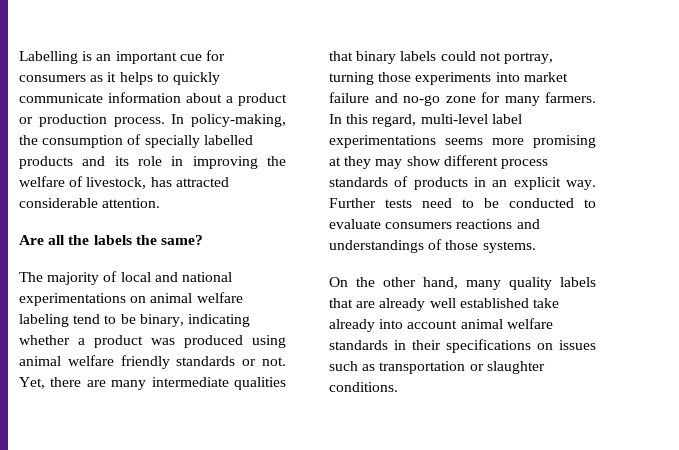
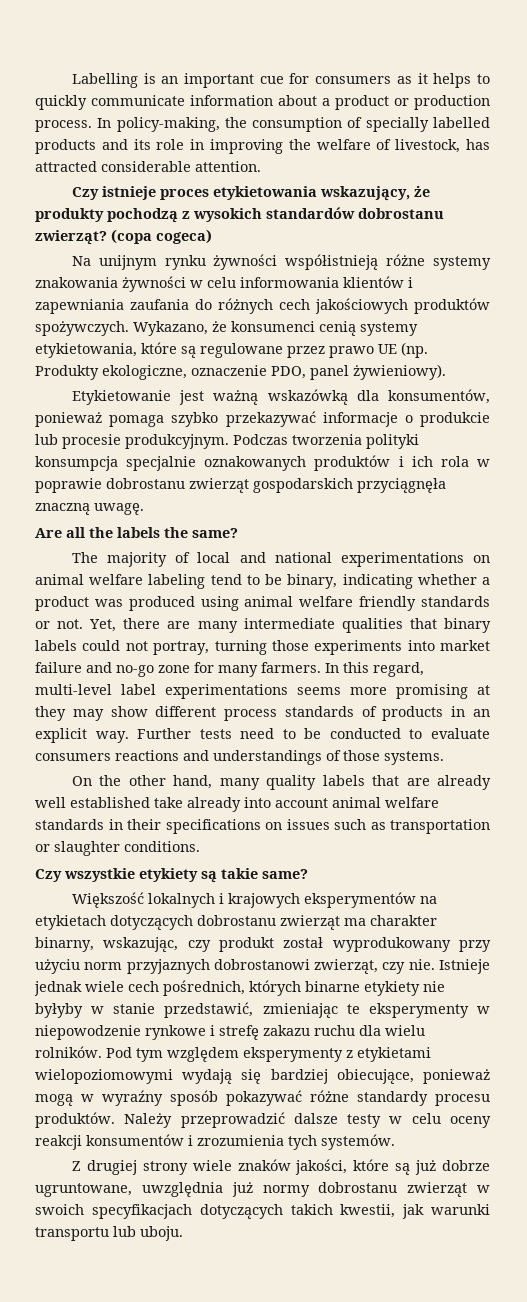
+ Czy istnieje proces etykietowania wskazujący, że produkty pochodzą z wysokich standardów dobrostanu zwierząt? (copa cogeca)
+ Na unijnym rynku żywności współistnieją różne systemy znakowania żywności w celu informowania klientów i zapewniania zaufania do różnych cech jakościowych produktów spożywczych. Wykazano, że konsumenci cenią systemy etykietowania, które są regulowane przez prawo UE (np. Produkty ekologiczne, oznaczenie PDO, panel żywieniowy).
+ Etykietowanie jest ważną wskazówką dla konsumentów, ponieważ pomaga szybko przekazywać informacje o produkcie lub procesie produkcyjnym. Podczas tworzenia polityki konsumpcja specjalnie oznakowanych produktów i ich rola w poprawie dobrostanu zwierząt gospodarskich przyciągnęła znaczną uwagę.
+ Czy wszystkie etykiety są takie same?
+ Większość lokalnych i krajowych eksperymentów na etykietach dotyczących dobrostanu zwierząt ma charakter binarny, wskazując, czy produkt został wyprodukowany przy użyciu norm przyjaznych dobrostanowi zwierząt, czy nie. Istnieje jednak wiele cech pośrednich, których binarne etykiety nie byłyby w stanie przedstawić, zmieniając te eksperymenty w niepowodzenie rynkowe i strefę zakazu ruchu dla wielu rolników. Pod tym względem eksperymenty z etykietami wielopoziomowymi wydają się bardziej obiecujące, ponieważ mogą w wyraźny sposób pokazywać różne standardy procesu produktów. Należy przeprowadzić dalsze testy w celu oceny reakcji konsumentów i zrozumienia tych systemów.
+ Z drugiej strony wiele znaków jakości, które są już dobrze ugruntowane, uwzględnia już normy dobrostanu zwierząt w swoich specyfikacjach dotyczących takich kwestii, jak warunki transportu lub uboju.

